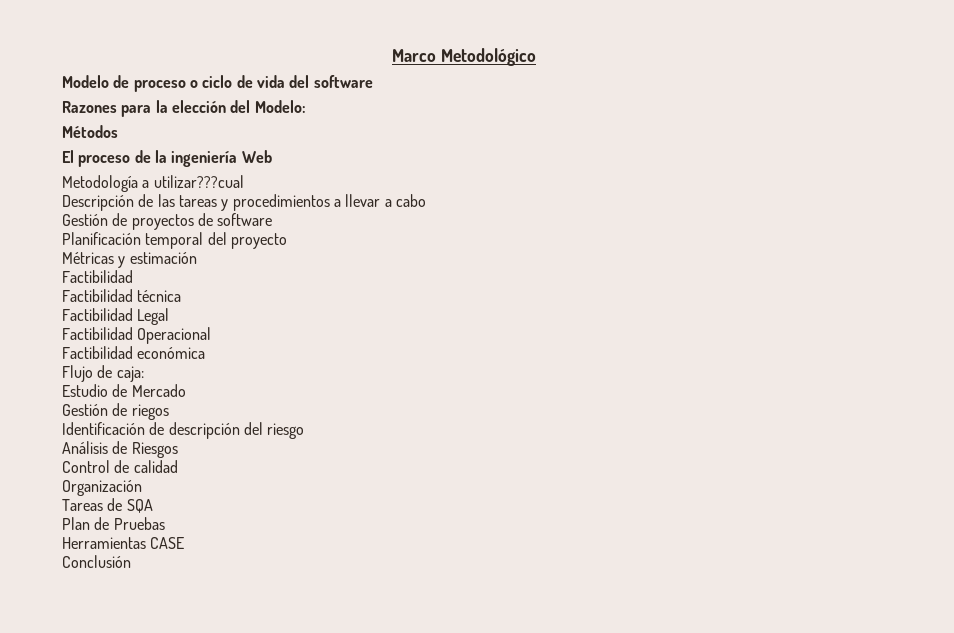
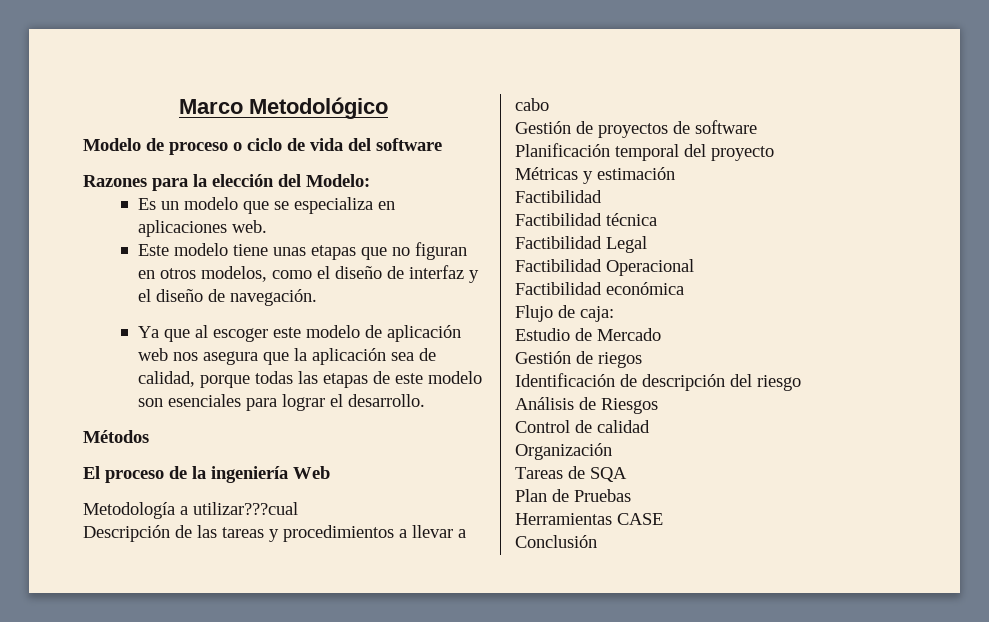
+ Es un modelo que se especializa en aplicaciones web.
+ Este modelo tiene unas etapas que no figuran en otros modelos, como el diseño de interfaz y el diseño de navegación.
+ Ya que al escoger este modelo de aplicación web nos asegura que la aplicación sea de calidad, porque todas las etapas de este modelo son esenciales para lograr el desarrollo.

